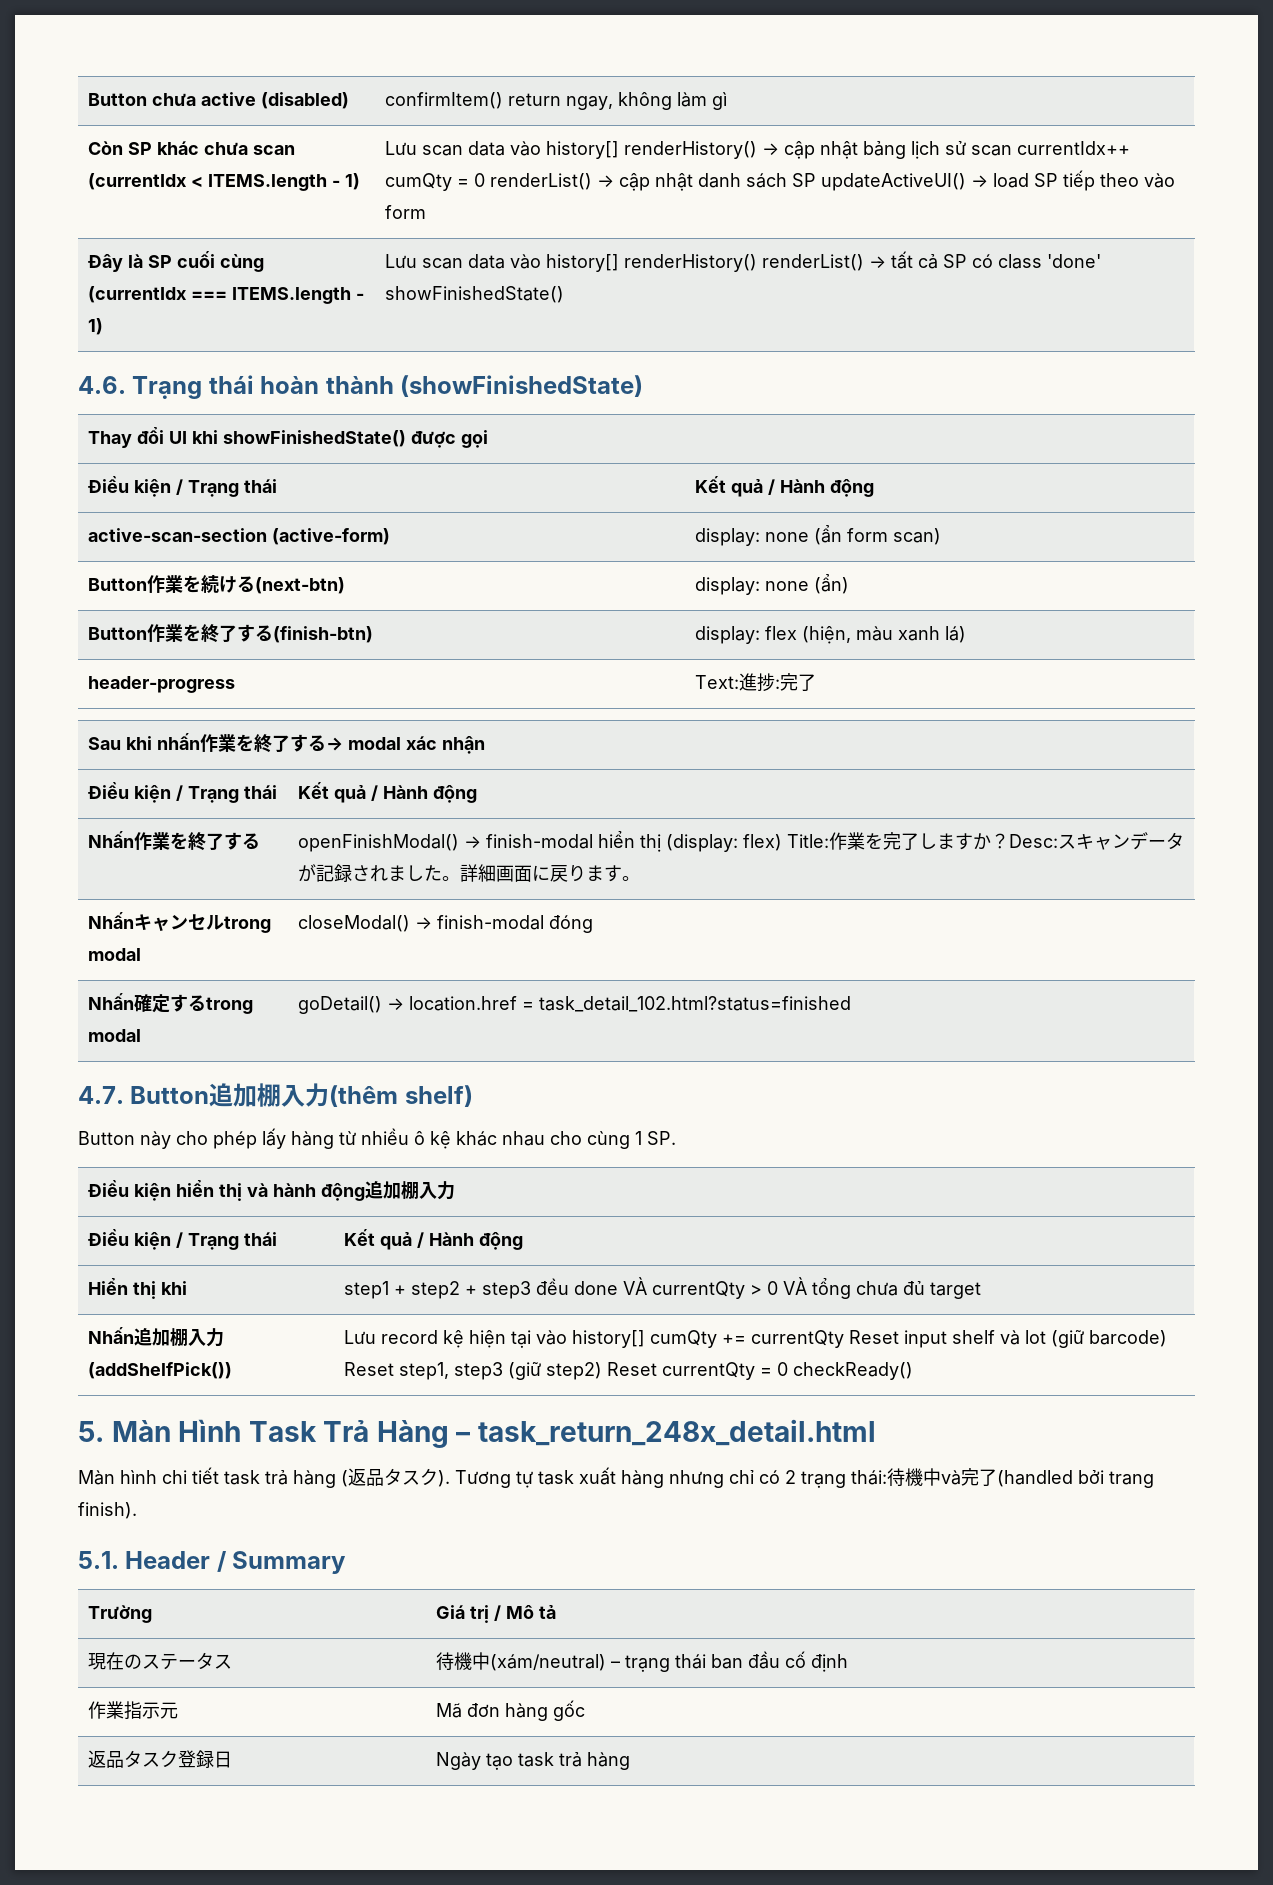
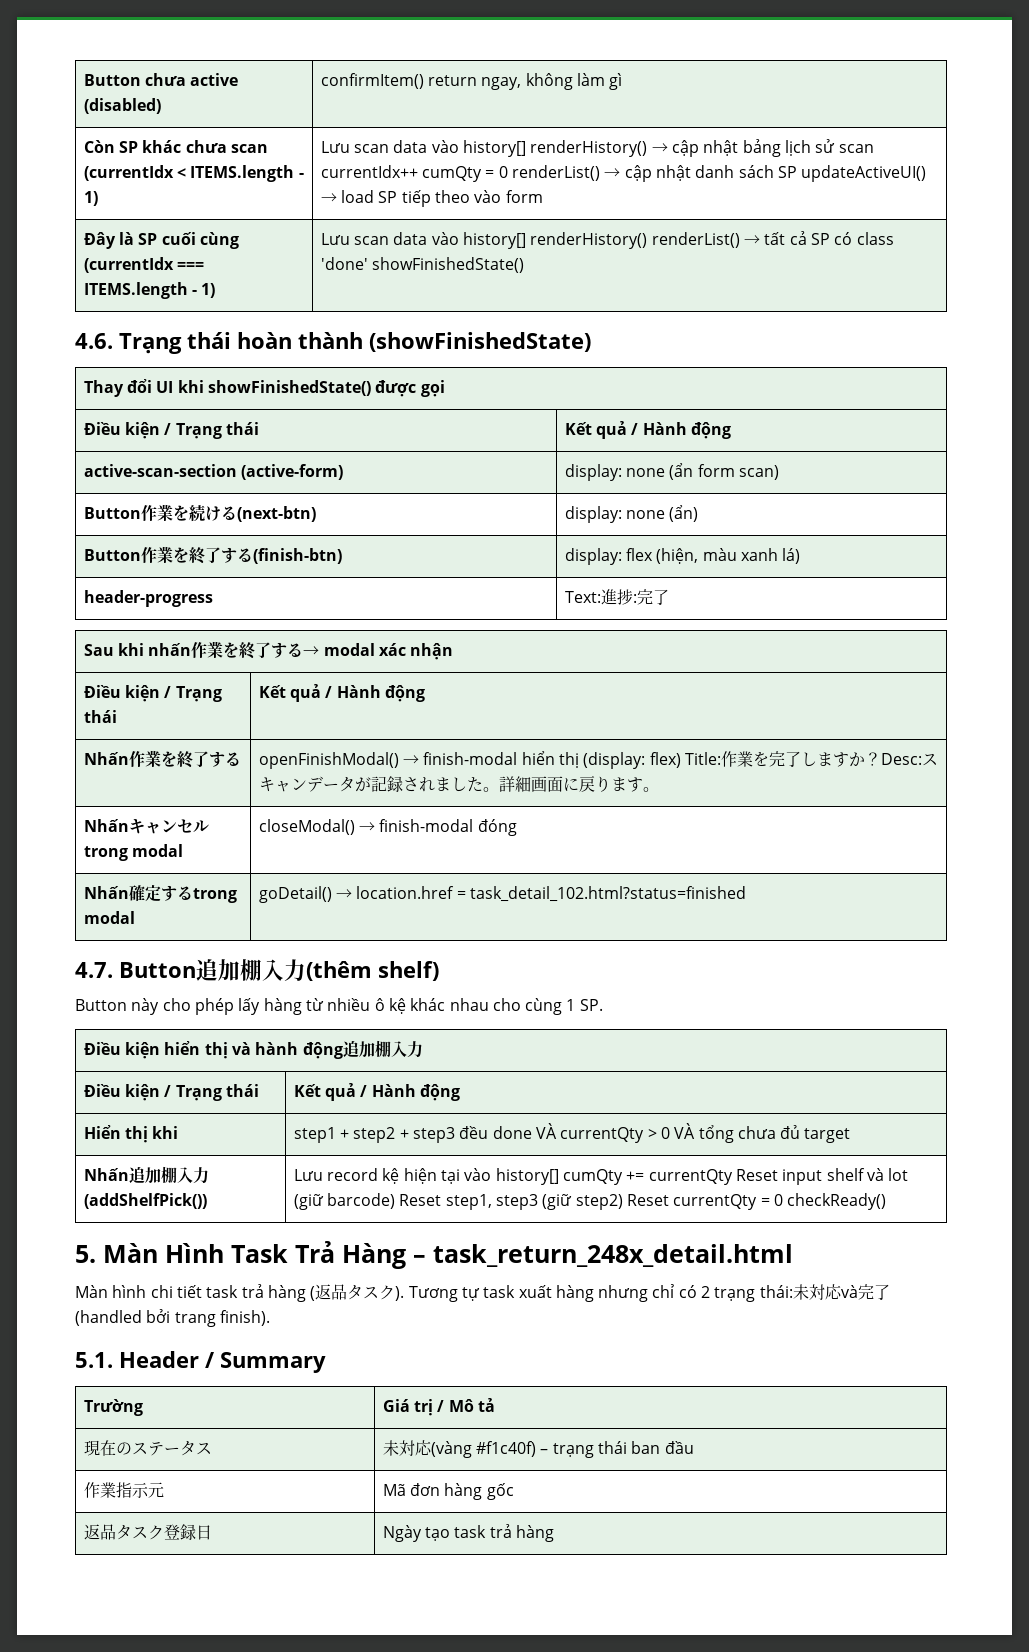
- Tương tự task xuất hàng nhưng chỉ có 2 trạng thái:待機中và完了(handled bởi trang finish).
+ Tương tự task xuất hàng nhưng chỉ có 2 trạng thái:未対応và完了(handled bởi trang finish).
- 現在のステータス | 待機中(xám/neutral) – trạng thái ban đầu cố định
+ 現在のステータス | 未対応(vàng #f1c40f) – trạng thái ban đầu

